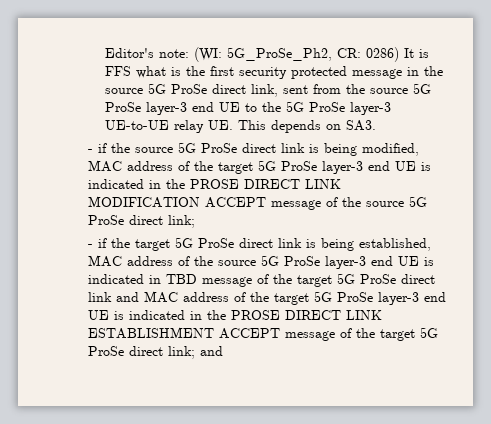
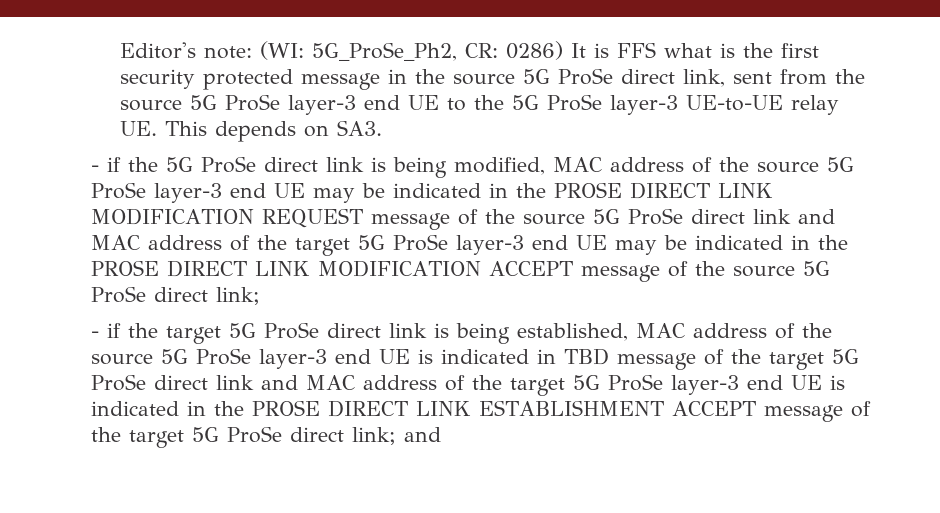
- - if the source 5G ProSe direct link is being modified, MAC address of the target 5G ProSe layer-3 end UE is indicated in the PROSE DIRECT LINK MODIFICATION ACCEPT message of the source 5G ProSe direct link;
+ - if the 5G ProSe direct link is being modified, MAC address of the source 5G ProSe layer-3 end UE may be indicated in the PROSE DIRECT LINK MODIFICATION REQUEST message of the source 5G ProSe direct link and MAC address of the target 5G ProSe layer-3 end UE may be indicated in the PROSE DIRECT LINK MODIFICATION ACCEPT message of the source 5G ProSe direct link;

